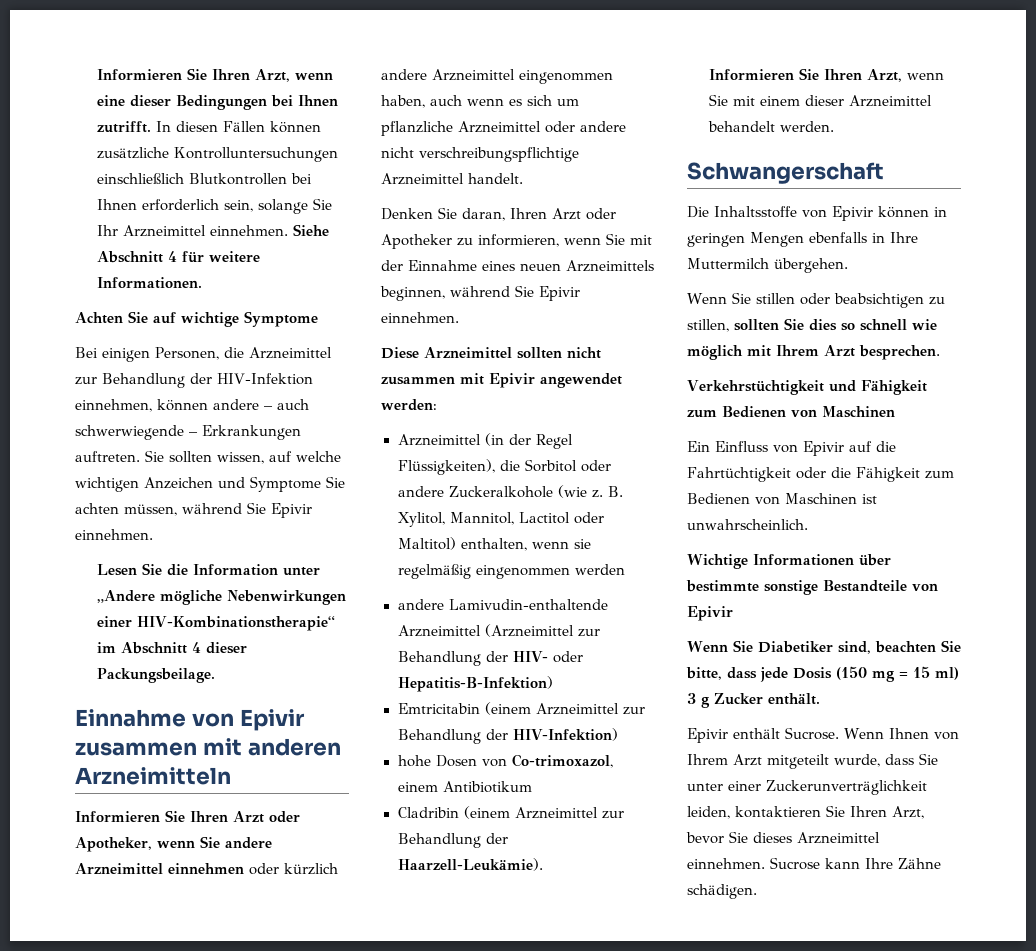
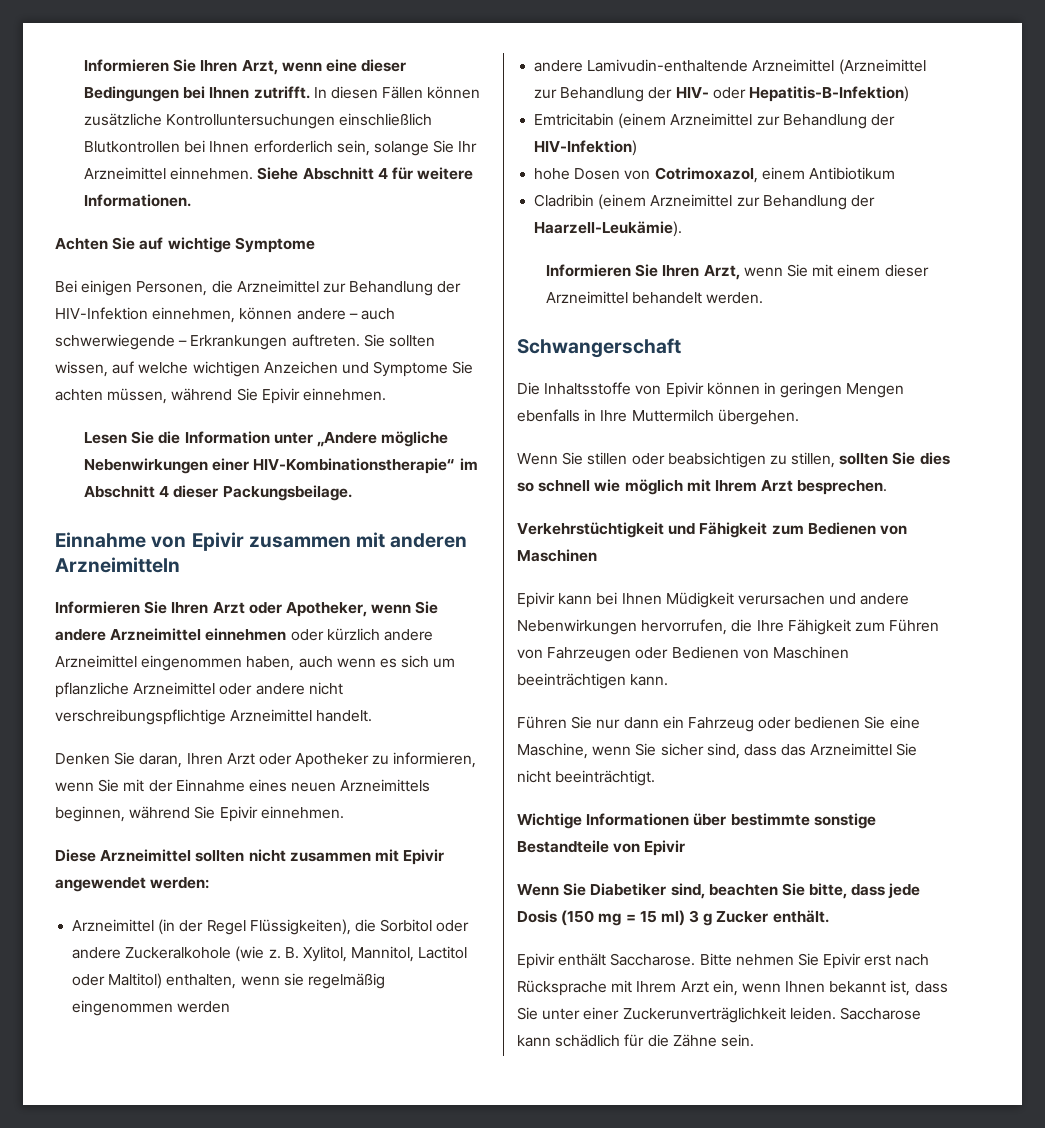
- hohe Dosen von Co-trimoxazol, einem Antibiotikum
+ hohe Dosen von Cotrimoxazol, einem Antibiotikum
- Ein Einfluss von Epivir auf die Fahrtüchtigkeit oder die Fähigkeit zum Bedienen von Maschinen ist unwahrscheinlich.
+ Epivir kann bei Ihnen Müdigkeit verursachen und andere Nebenwirkungen hervorrufen, die Ihre Fähigkeit zum Führen von Fahrzeugen oder Bedienen von Maschinen beeinträchtigen kann.
+ Führen Sie nur dann ein Fahrzeug oder bedienen Sie eine Maschine, wenn Sie sicher sind, dass das Arzneimittel Sie nicht beeinträchtigt.
- Epivir enthält Sucrose. Wenn Ihnen von Ihrem Arzt mitgeteilt wurde, dass Sie unter einer Zuckerunverträglichkeit leiden, kontaktieren Sie Ihren Arzt, bevor Sie dieses Arzneimittel einnehmen. Sucrose kann Ihre Zähne schädigen.
+ Epivir enthält Saccharose. Bitte nehmen Sie Epivir erst nach Rücksprache mit Ihrem Arzt ein, wenn Ihnen bekannt ist, dass Sie unter einer Zuckerunverträglichkeit leiden. Saccharose kann schädlich für die Zähne sein.

